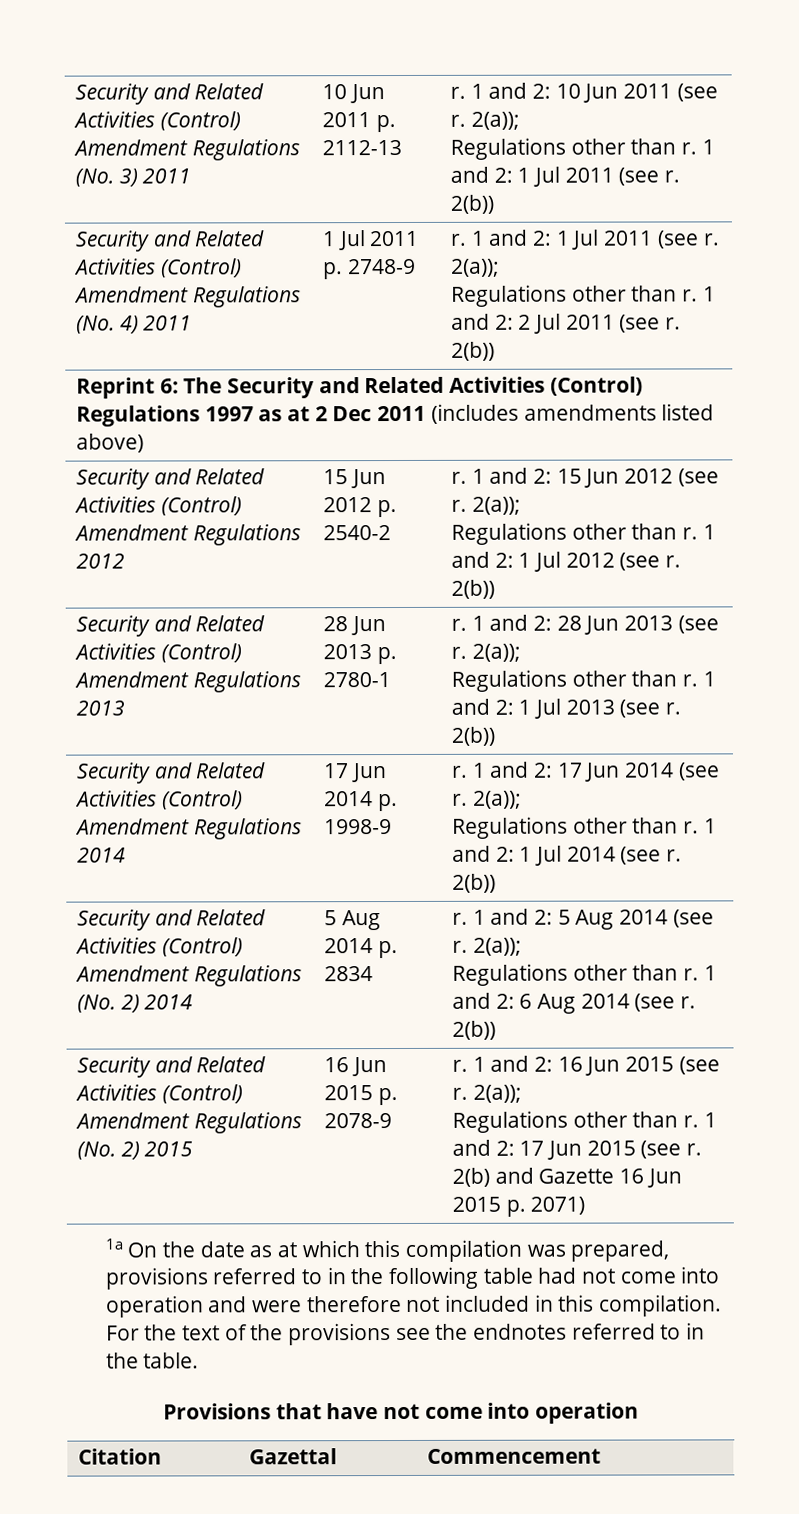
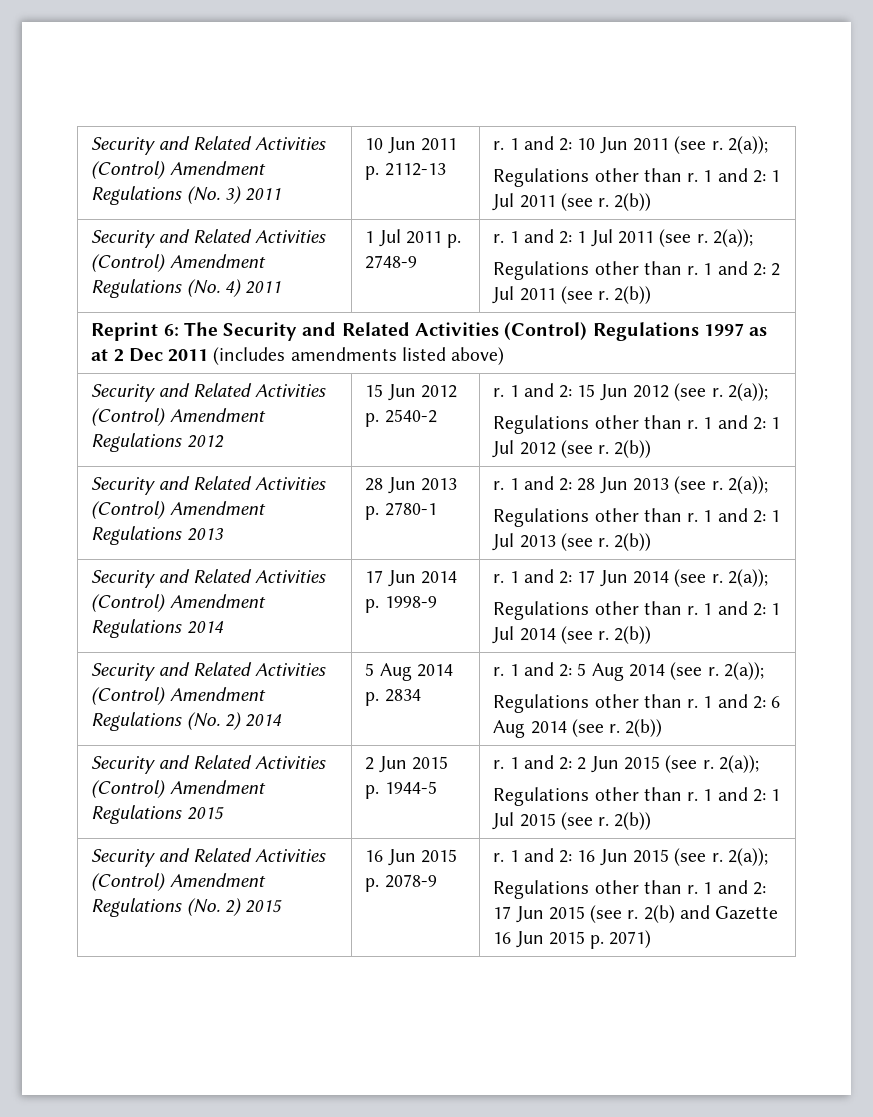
+ Security and Related Activities (Control) Amendment Regulations 2015 | 2 Jun 2015 p. 1944-5 | r. 1 and 2: 2 Jun 2015 (see r. 2(a));
+ Regulations other than r. 1 and 2: 1 Jul 2015 (see r. 2(b))
- 1a On the date as at which this compilation was prepared, provisions referred to in the following table had not come into operation and were therefore not included in this compilation. For the text of the provisions see the endnotes referred to in the table.
- Provisions that have not come into operation
- Citation | Gazettal | Commencement

